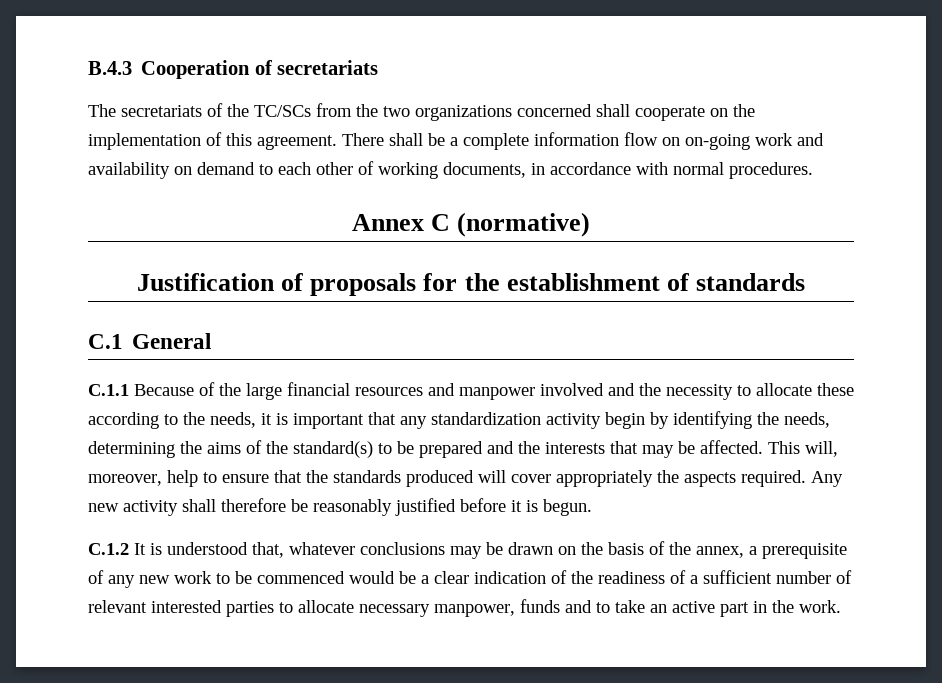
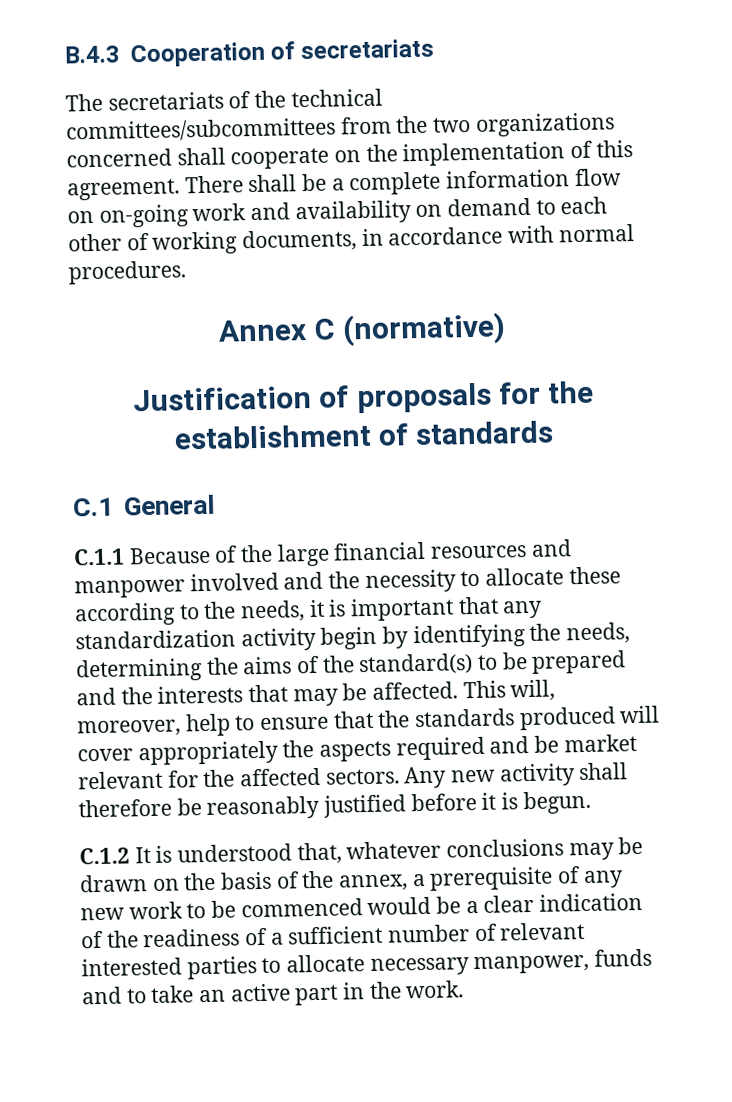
- The secretariats of the TC/SCs from the two organizations concerned shall cooperate on the implementation of this agreement.
+ The secretariats of the technical committees/subcommittees from the two organizations concerned shall cooperate on the implementation of this agreement.
- This will, moreover, help to ensure that the standards produced will cover appropriately the aspects required.
+ This will, moreover, help to ensure that the standards produced will cover appropriately the aspects required and be market relevant for the affected sectors.

